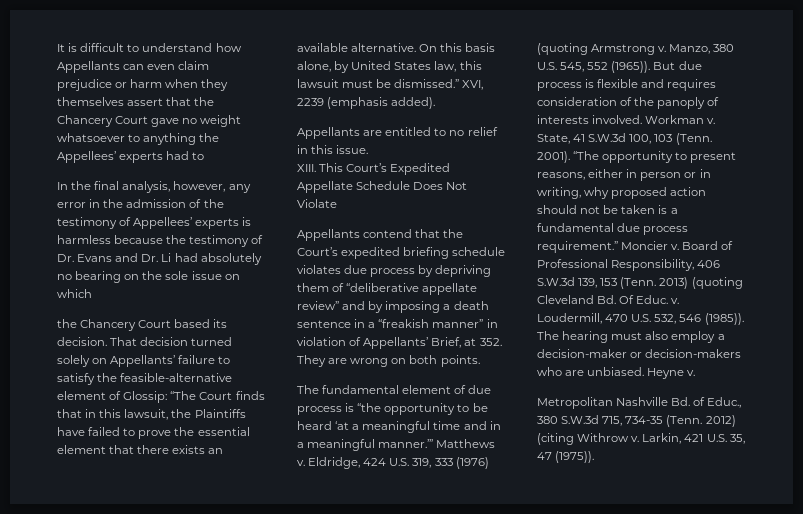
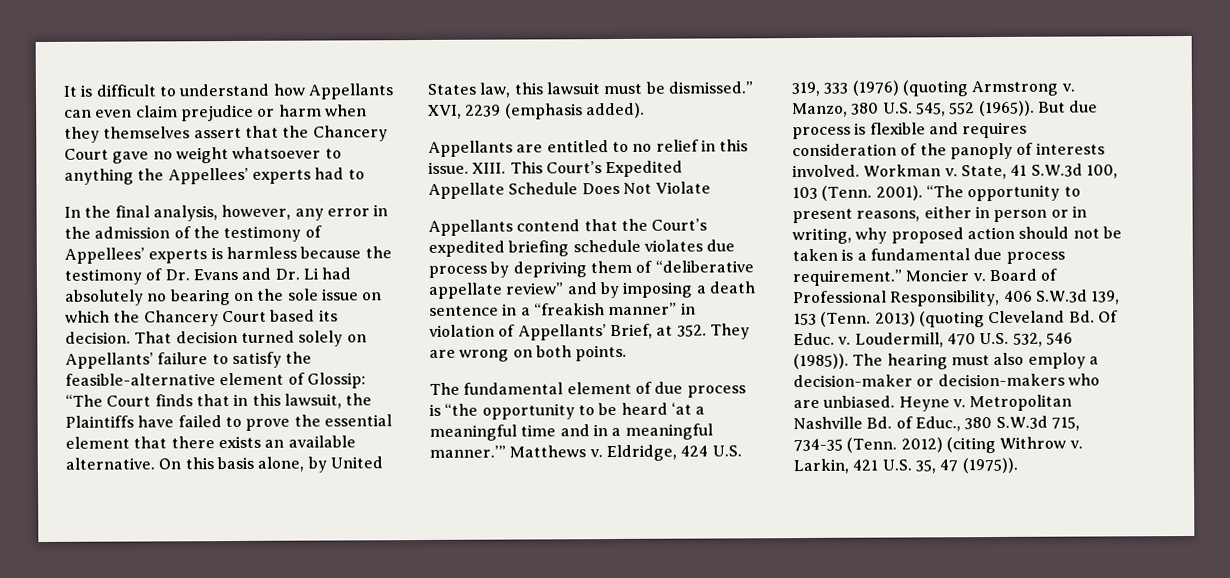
- In the final analysis, however, any error in the admission of the testimony of Appellees’ experts is harmless because the testimony of Dr. Evans and Dr. Li had absolutely no bearing on the sole issue on which
- the Chancery Court based its decision.
+ In the final analysis, however, any error in the admission of the testimony of Appellees’ experts is harmless because the testimony of Dr. Evans and Dr. Li had absolutely no bearing on the sole issue on which the Chancery Court based its decision.
- Appellants are entitled to no relief in this issue.
- XIII.
+ Appellants are entitled to no relief in this issue. XIII.
- Heyne v.
- Metropolitan Nashville Bd. of Educ., 380 S.W.3d 715, 734-35 (Tenn.
+ Heyne v. Metropolitan Nashville Bd. of Educ., 380 S.W.3d 715, 734-35 (Tenn.

